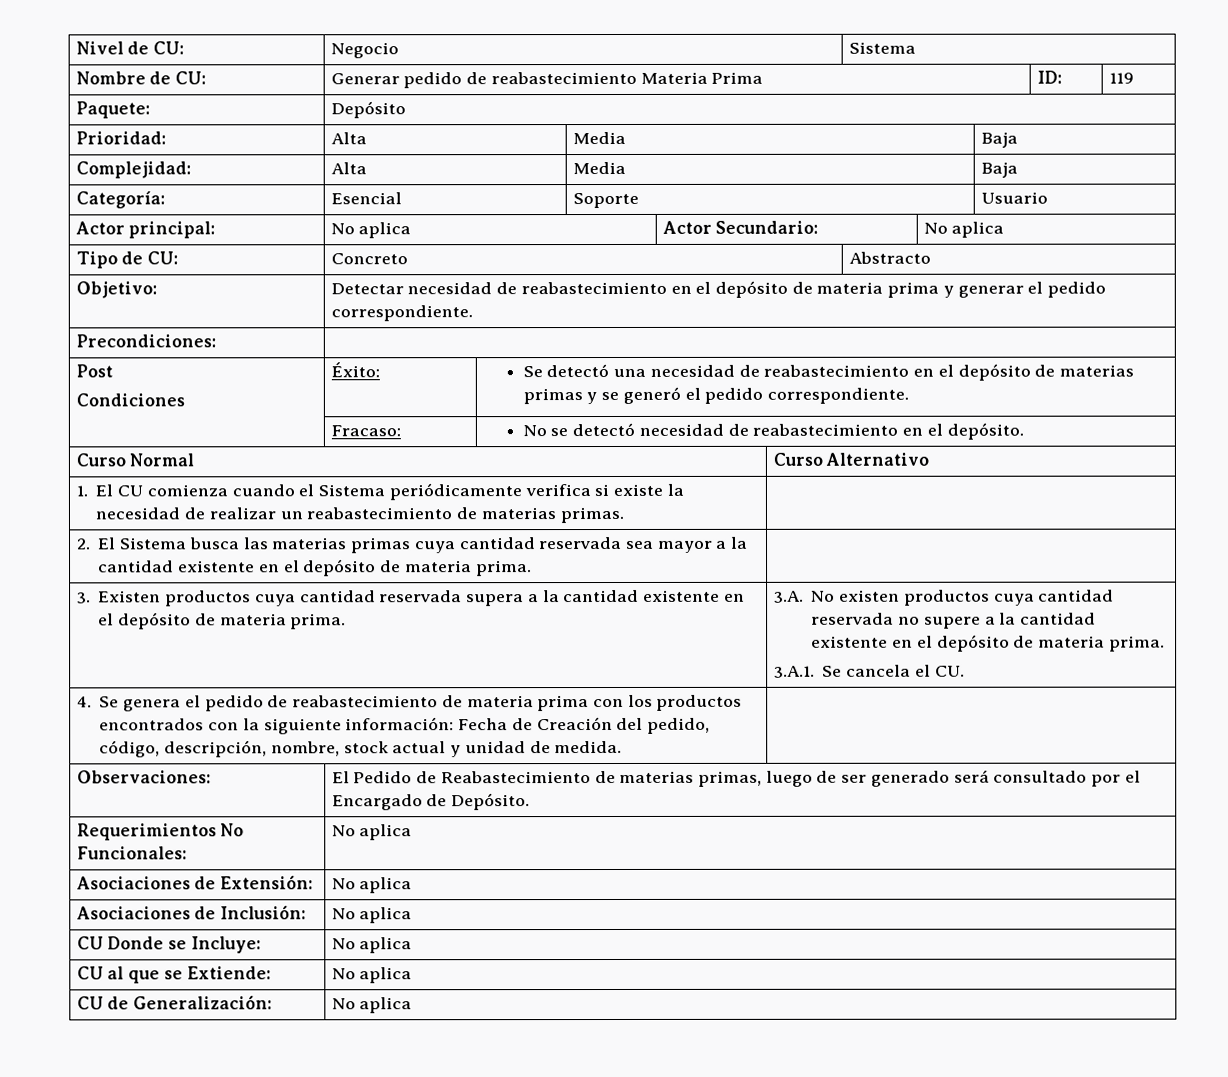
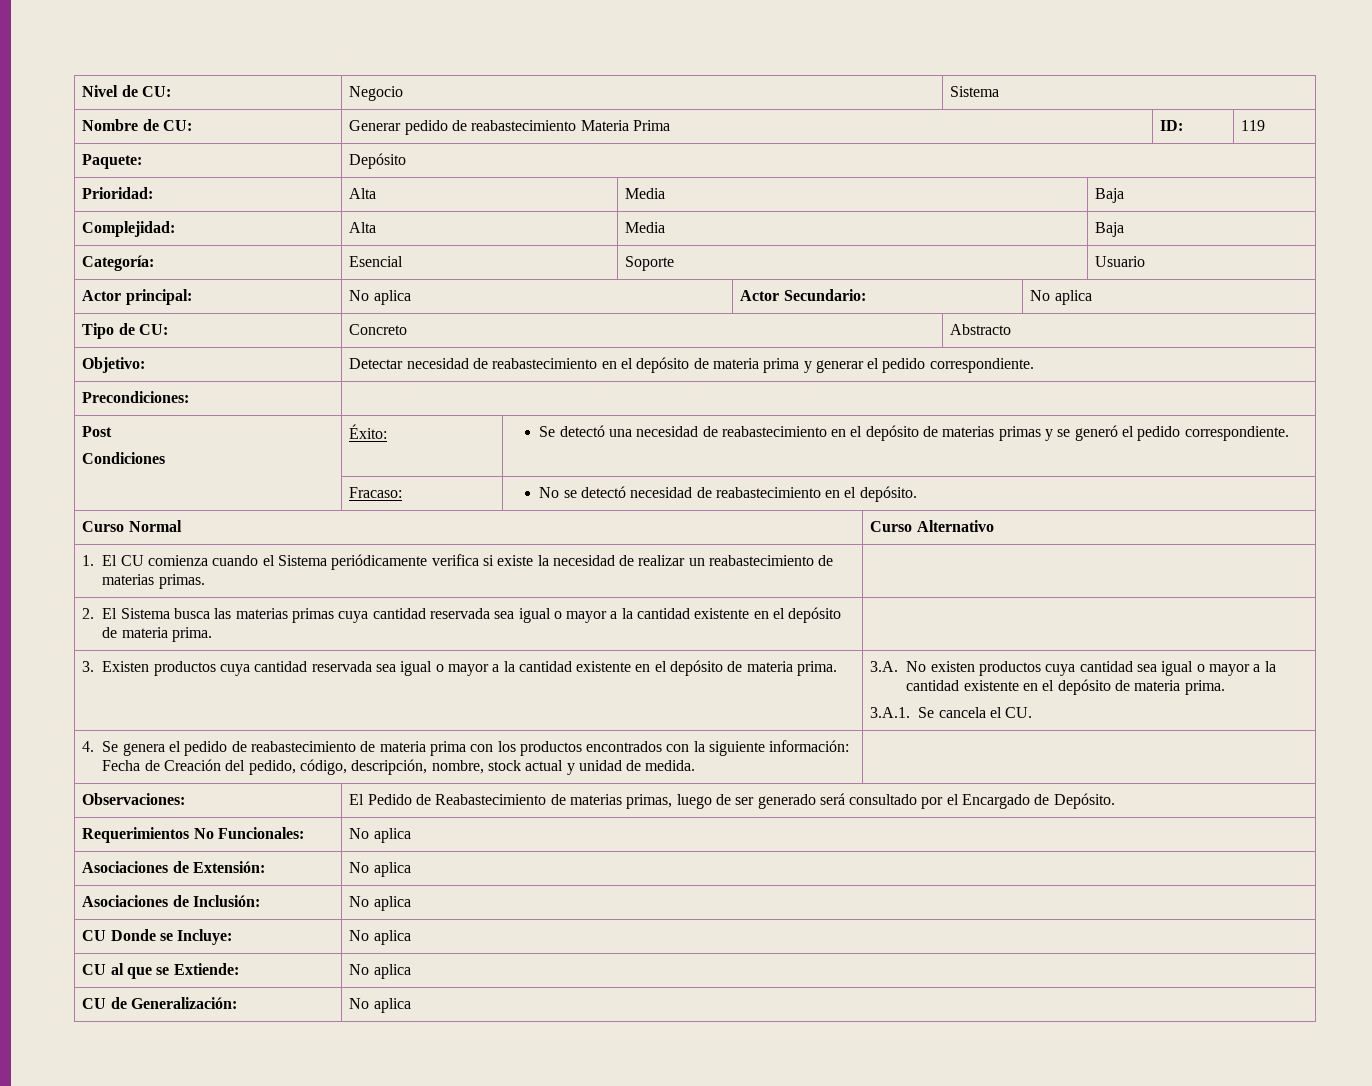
- 2. El Sistema busca las materias primas cuya cantidad reservada sea mayor a la cantidad existente en el depósito de materia prima. |
+ 2. El Sistema busca las materias primas cuya cantidad reservada sea igual o mayor a la cantidad existente en el depósito de materia prima. |
- 3. Existen productos cuya cantidad reservada supera a la cantidad existente en el depósito de materia prima.
+ 3. Existen productos cuya cantidad reservada sea igual o mayor a la cantidad existente en el depósito de materia prima.
- 3.A. No existen productos cuya cantidad reservada no supere a la cantidad existente en el depósito de materia prima.
+ 3.A. No existen productos cuya cantidad sea igual o mayor a la cantidad existente en el depósito de materia prima.

